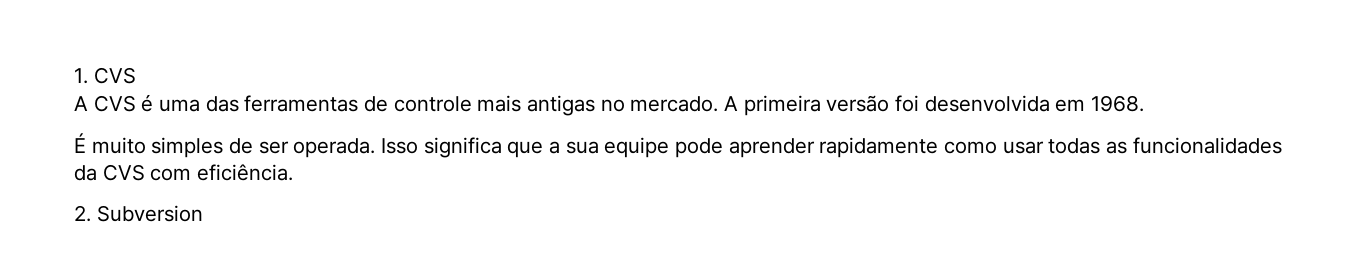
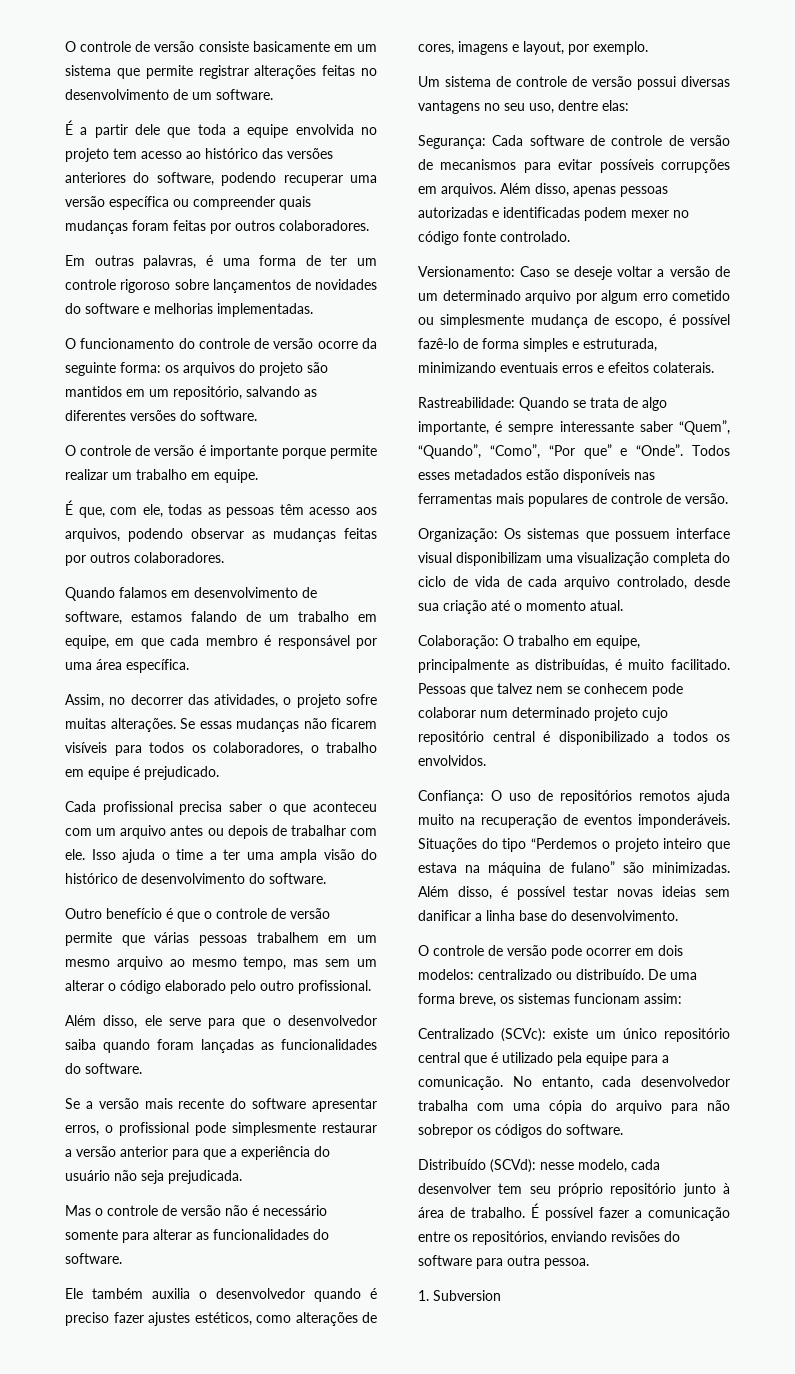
- 1. CVS
- A CVS é uma das ferramentas de controle mais antigas no mercado. A primeira versão foi desenvolvida em 1968.
- É muito simples de ser operada. Isso significa que a sua equipe pode aprender rapidamente como usar todas as funcionalidades da CVS com eficiência.
- 2. Subversion
+ O controle de versão consiste basicamente em um sistema que permite registrar alterações feitas no desenvolvimento de um software.
+ É a partir dele que toda a equipe envolvida no projeto tem acesso ao histórico das versões anteriores do software, podendo recuperar uma versão específica ou compreender quais mudanças foram feitas por outros colaboradores.
+ Em outras palavras, é uma forma de ter um controle rigoroso sobre lançamentos de novidades do software e melhorias implementadas.
+ O funcionamento do controle de versão ocorre da seguinte forma: os arquivos do projeto são mantidos em um repositório, salvando as diferentes versões do software.
+ O controle de versão é importante porque permite realizar um trabalho em equipe.
+ É que, com ele, todas as pessoas têm acesso aos arquivos, podendo observar as mudanças feitas por outros colaboradores.
+ Quando falamos em desenvolvimento de software, estamos falando de um trabalho em equipe, em que cada membro é responsável por uma área específica.
+ Assim, no decorrer das atividades, o projeto sofre muitas alterações. Se essas mudanças não ficarem visíveis para todos os colaboradores, o trabalho em equipe é prejudicado.
+ Cada profissional precisa saber o que aconteceu com um arquivo antes ou depois de trabalhar com ele. Isso ajuda o time a ter uma ampla visão do histórico de desenvolvimento do software.
+ Outro benefício é que o controle de versão permite que várias pessoas trabalhem em um mesmo arquivo ao mesmo tempo, mas sem um alterar o código elaborado pelo outro profissional.
+ Além disso, ele serve para que o desenvolvedor saiba quando foram lançadas as funcionalidades do software.
+ Se a versão mais recente do software apresentar erros, o profissional pode simplesmente restaurar a versão anterior para que a experiência do usuário não seja prejudicada.
+ Mas o controle de versão não é necessário somente para alterar as funcionalidades do software.
+ Ele também auxilia o desenvolvedor quando é preciso fazer ajustes estéticos, como alterações de cores, imagens e layout, por exemplo.
+ Um sistema de controle de versão possui diversas vantagens no seu uso, dentre elas:
+ Segurança: Cada software de controle de versão de mecanismos para evitar possíveis corrupções em arquivos. Além disso, apenas pessoas autorizadas e identificadas podem mexer no código fonte controlado.
+ Versionamento: Caso se deseje voltar a versão de um determinado arquivo por algum erro cometido ou simplesmente mudança de escopo, é possível fazê-lo de forma simples e estruturada, minimizando eventuais erros e efeitos colaterais.
+ Rastreabilidade: Quando se trata de algo importante, é sempre interessante saber “Quem”, “Quando”, “Como”, “Por que” e “Onde”. Todos esses metadados estão disponíveis nas ferramentas mais populares de controle de versão.
+ Organização: Os sistemas que possuem interface visual disponibilizam uma visualização completa do ciclo de vida de cada arquivo controlado, desde sua criação até o momento atual.
+ Colaboração: O trabalho em equipe, principalmente as distribuídas, é muito facilitado. Pessoas que talvez nem se conhecem pode colaborar num determinado projeto cujo repositório central é disponibilizado a todos os envolvidos.
+ Confiança: O uso de repositórios remotos ajuda muito na recuperação de eventos imponderáveis. Situações do tipo “Perdemos o projeto inteiro que estava na máquina de fulano” são minimizadas. Além disso, é possível testar novas ideias sem danificar a linha base do desenvolvimento.
+ O controle de versão pode ocorrer em dois modelos: centralizado ou distribuído. De uma forma breve, os sistemas funcionam assim:
+ Centralizado (SCVc): existe um único repositório central que é utilizado pela equipe para a comunicação. No entanto, cada desenvolvedor trabalha com uma cópia do arquivo para não sobrepor os códigos do software.
+ Distribuído (SCVd): nesse modelo, cada desenvolver tem seu próprio repositório junto à área de trabalho. É possível fazer a comunicação entre os repositórios, enviando revisões do software para outra pessoa.
+ 1. Subversion

